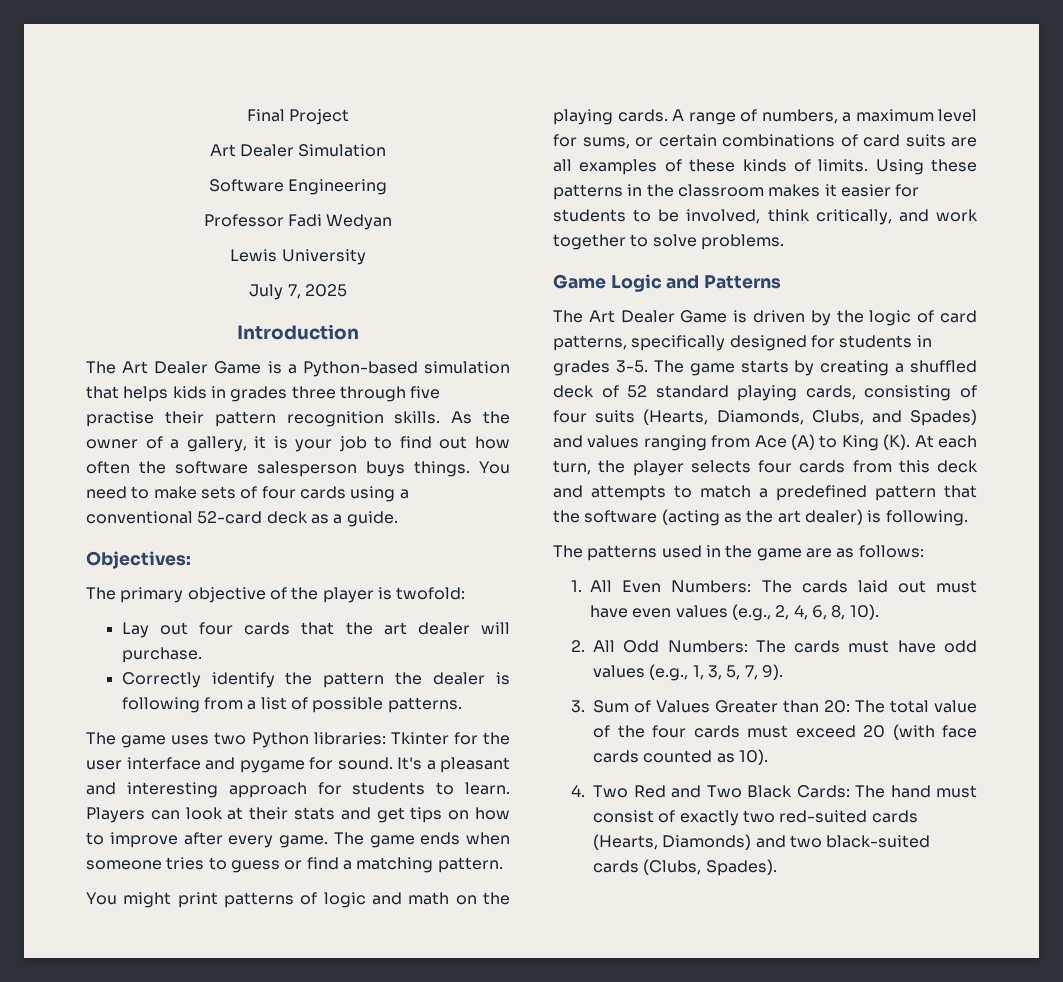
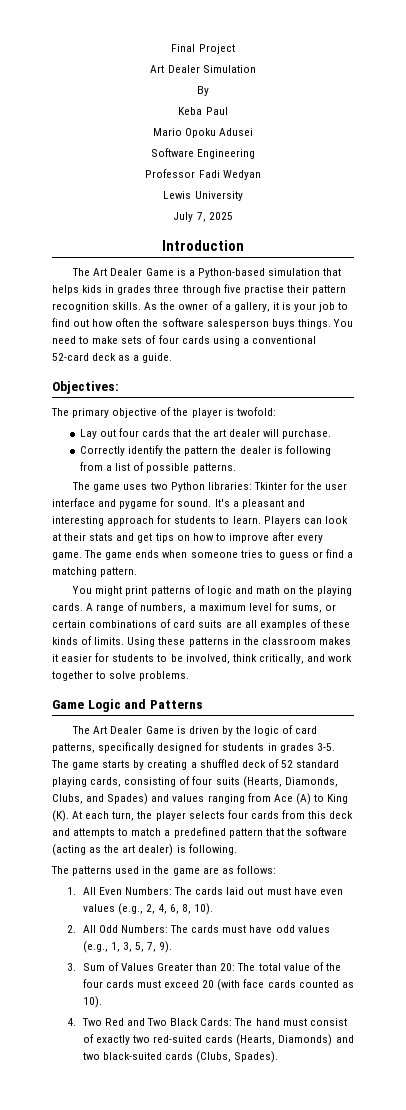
+ By
+ Keba Paul
+ Mario Opoku Adusei

